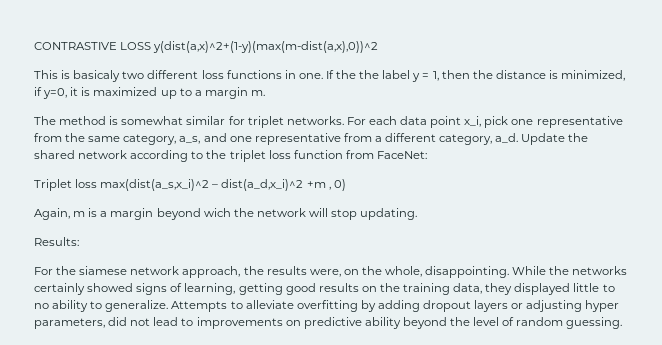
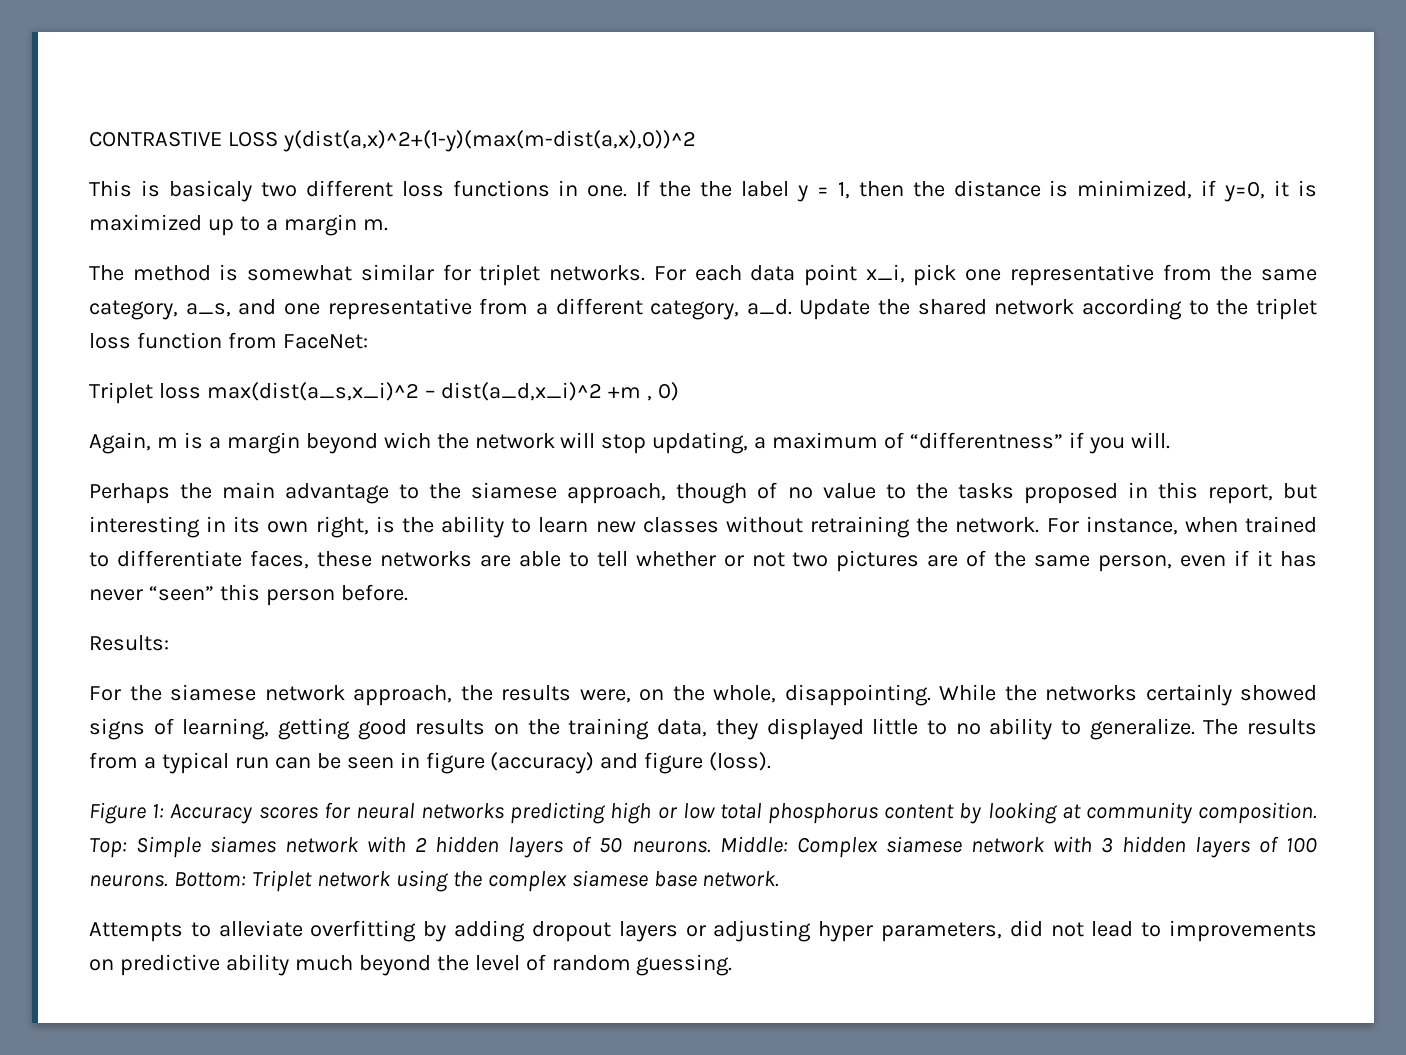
- Again, m is a margin beyond wich the network will stop updating.
+ Again, m is a margin beyond wich the network will stop updating, a maximum of “differentness” if you will.
+ Perhaps the main advantage to the siamese approach, though of no value to the tasks proposed in this report, but interesting in its own right, is the ability to learn new classes without retraining the network. For instance, when trained to differentiate faces, these networks are able to tell whether or not two pictures are of the same person, even if it has never “seen” this person before.
- While the networks certainly showed signs of learning, getting good results on the training data, they displayed little to no ability to generalize. Attempts to alleviate overfitting by adding dropout layers or adjusting hyper parameters, did not lead to improvements on predictive ability beyond the level of random guessing.
+ While the networks certainly showed signs of learning, getting good results on the training data, they displayed little to no ability to generalize. The results from a typical run can be seen in figure (accuracy) and figure (loss).
+ Figure 1: Accuracy scores for neural networks predicting high or low total phosphorus content by looking at community composition. Top: Simple siames network with 2 hidden layers of 50 neurons. Middle: Complex siamese network with 3 hidden layers of 100 neurons. Bottom: Triplet network using the complex siamese base network.
+ Attempts to alleviate overfitting by adding dropout layers or adjusting hyper parameters, did not lead to improvements on predictive ability much beyond the level of random guessing.

